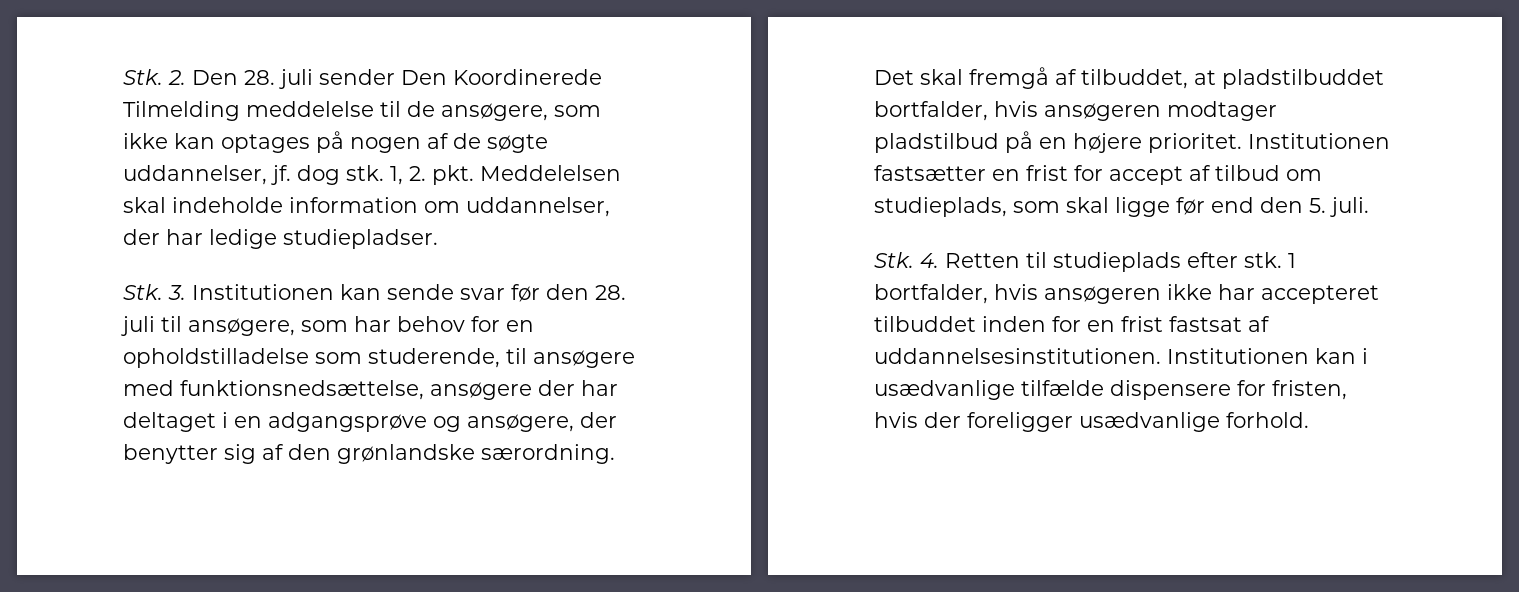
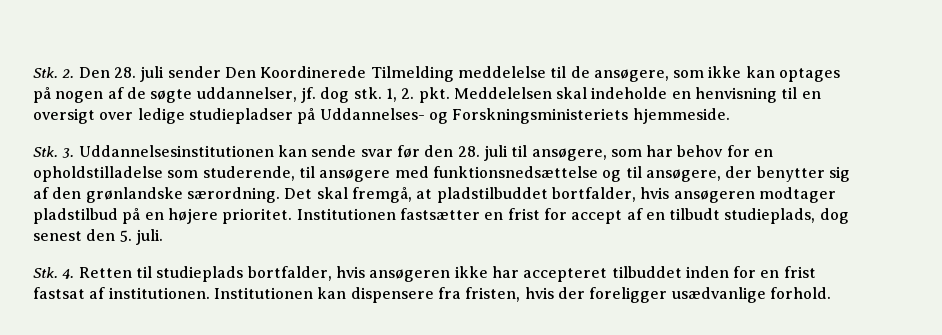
- 1, 2. pkt. Meddelelsen skal indeholde information om uddannelser, der har ledige studiepladser.
+ 1, 2. pkt. Meddelelsen skal indeholde en henvisning til en oversigt over ledige studiepladser på Uddannelses- og Forskningsministeriets hjemmeside.
- Stk. 3. Institutionen kan sende svar før den 28. juli til ansøgere, som har behov for en opholdstilladelse som studerende, til ansøgere med funktionsnedsættelse, ansøgere der har deltaget i en adgangsprøve og ansøgere, der benytter sig af den grønlandske særordning.
+ Stk. 3. Uddannelsesinstitutionen kan sende svar før den 28. juli til ansøgere, som har behov for en opholdstilladelse som studerende, til ansøgere med funktionsnedsættelse og til ansøgere, der benytter sig af den grønlandske særordning.
- Det skal fremgå af tilbuddet, at pladstilbuddet bortfalder, hvis ansøgeren modtager pladstilbud på en højere prioritet.
+ Det skal fremgå, at pladstilbuddet bortfalder, hvis ansøgeren modtager pladstilbud på en højere prioritet.
- Institutionen fastsætter en frist for accept af tilbud om studieplads, som skal ligge før end den 5. juli.
+ Institutionen fastsætter en frist for accept af en tilbudt studieplads, dog senest den 5. juli.
- Stk. 4. Retten til studieplads efter stk. 1 bortfalder, hvis ansøgeren ikke har accepteret tilbuddet inden for en frist fastsat af uddannelsesinstitutionen. Institutionen kan i usædvanlige tilfælde dispensere for fristen, hvis der foreligger usædvanlige forhold.
+ Stk. 4. Retten til studieplads bortfalder, hvis ansøgeren ikke har accepteret tilbuddet inden for en frist fastsat af institutionen. Institutionen kan dispensere fra fristen, hvis der foreligger usædvanlige forhold.

